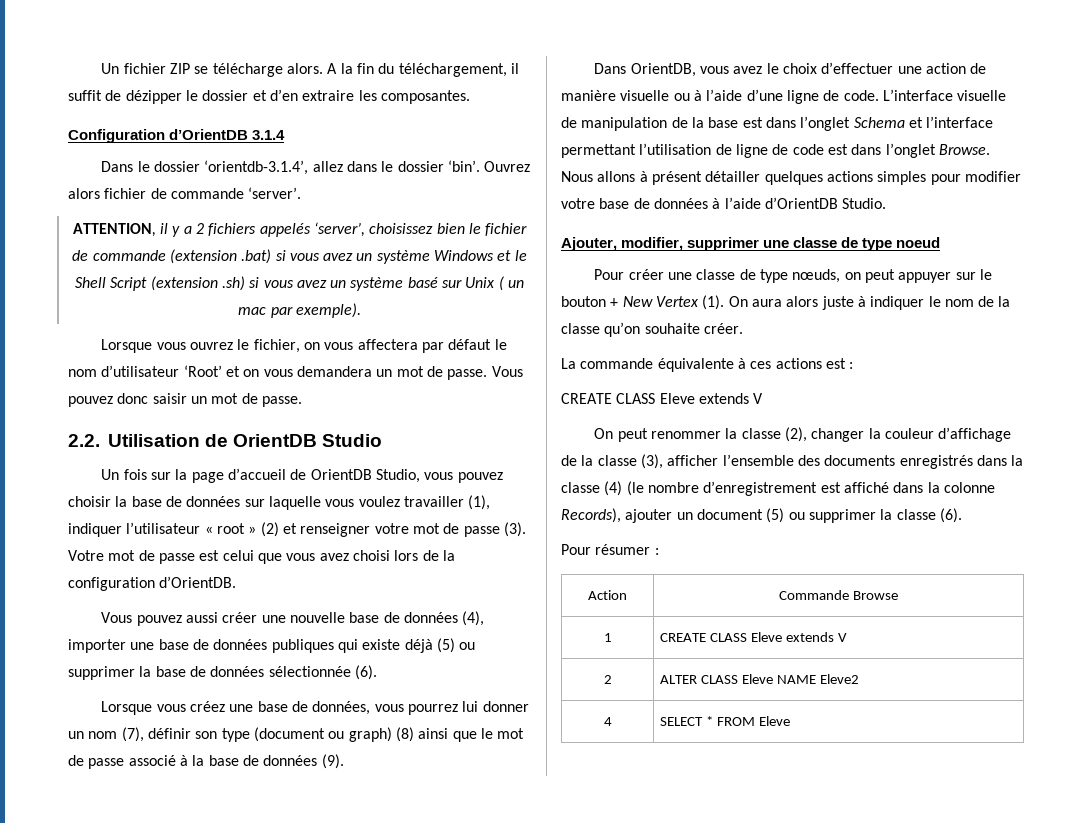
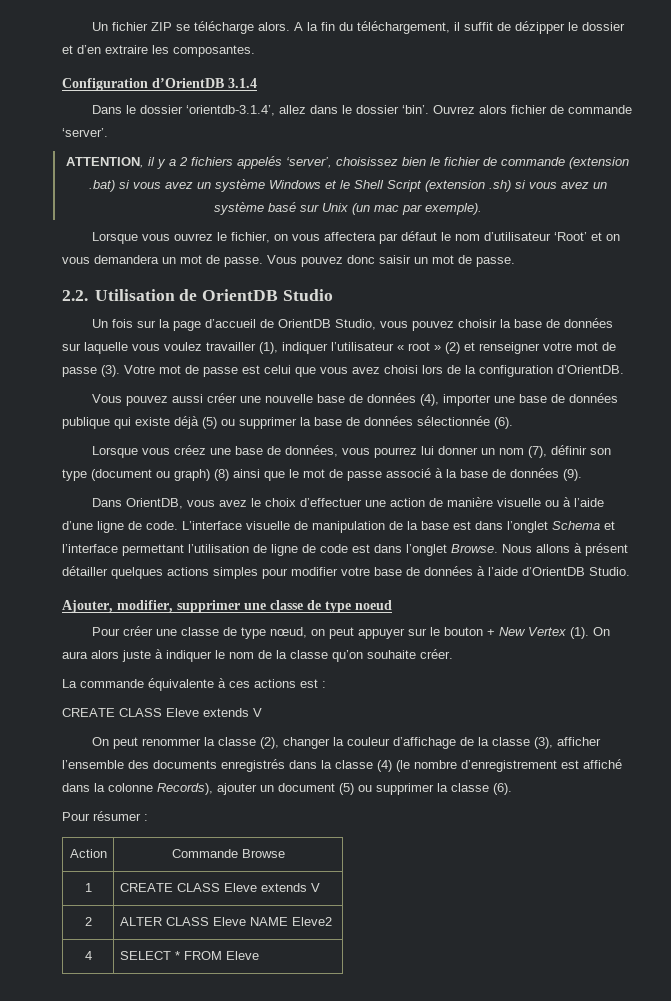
- ATTENTION, il y a 2 fichiers appelés ‘server’, choisissez bien le fichier de commande (extension .bat) si vous avez un système Windows et le Shell Script (extension .sh) si vous avez un système basé sur Unix ( un mac par exemple).
+ ATTENTION, il y a 2 fichiers appelés ‘server’, choisissez bien le fichier de commande (extension .bat) si vous avez un système Windows et le Shell Script (extension .sh) si vous avez un système basé sur Unix (un mac par exemple).
- Vous pouvez aussi créer une nouvelle base de données (4), importer une base de données publiques qui existe déjà (5) ou supprimer la base de données sélectionnée (6).
+ Vous pouvez aussi créer une nouvelle base de données (4), importer une base de données publique qui existe déjà (5) ou supprimer la base de données sélectionnée (6).
- Pour créer une classe de type nœuds, on peut appuyer sur le bouton + New Vertex (1).
+ Pour créer une classe de type nœud, on peut appuyer sur le bouton + New Vertex (1).

